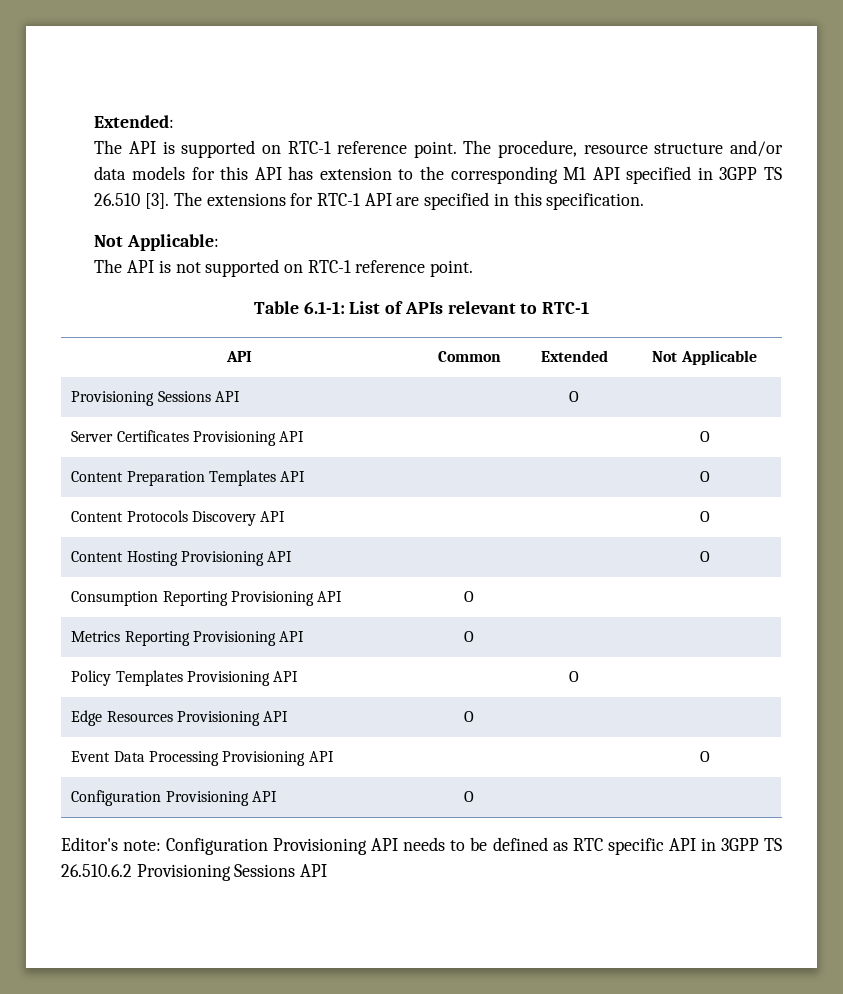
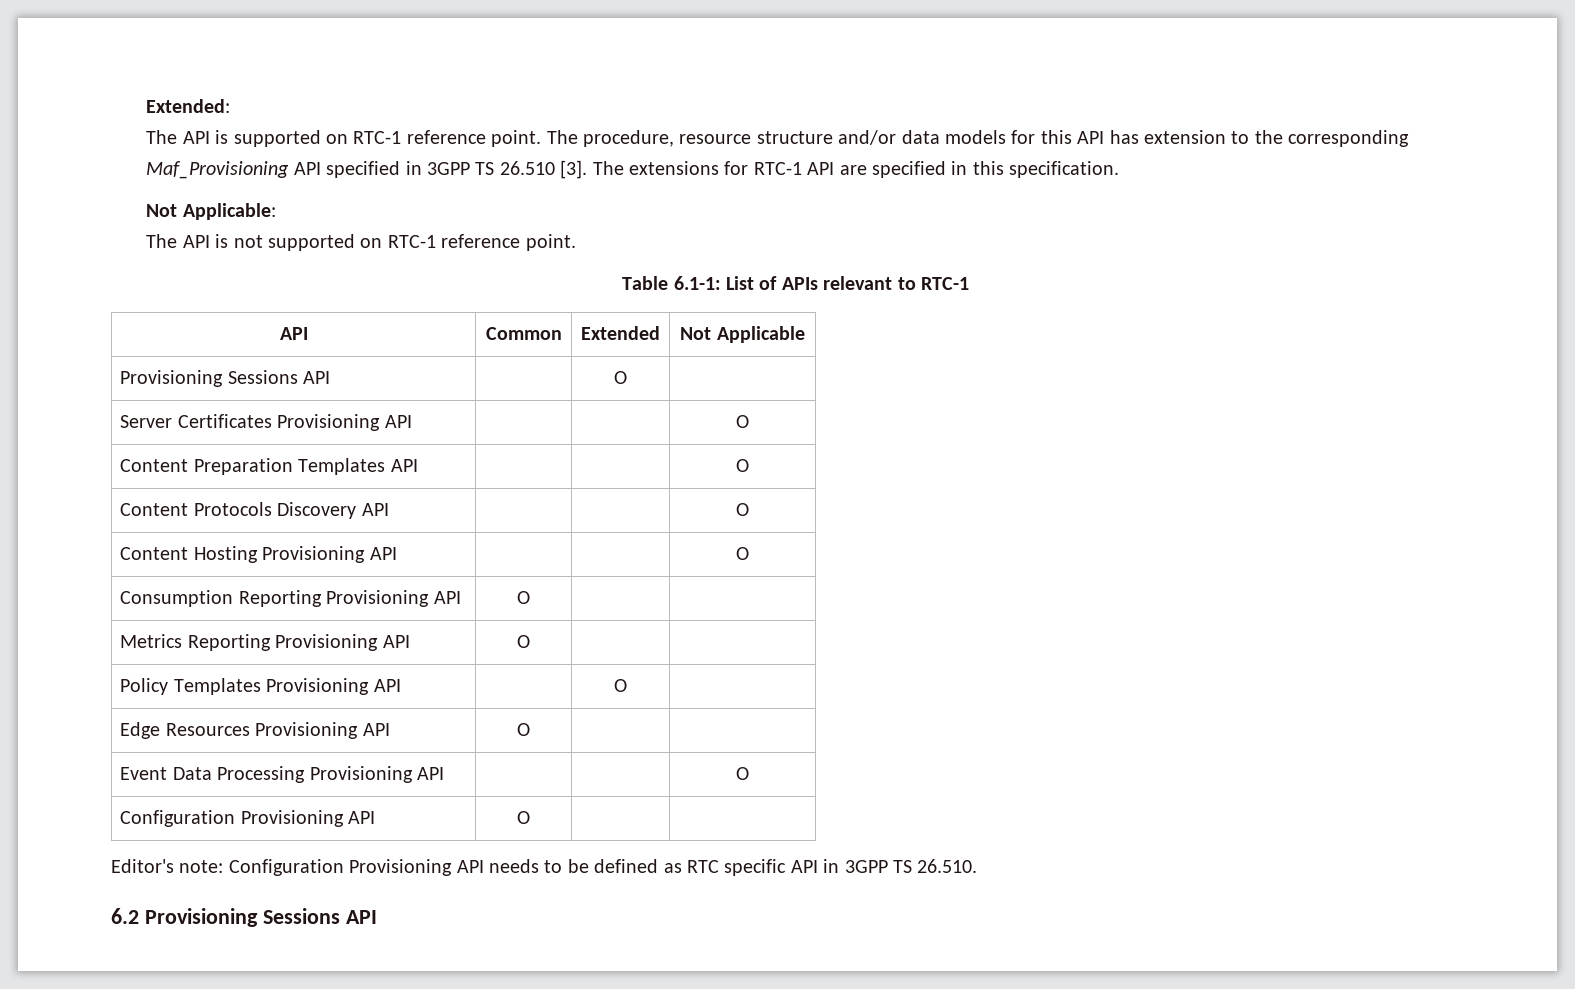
- The procedure, resource structure and/or data models for this API has extension to the corresponding M1 API specified in 3GPP TS 26.510 [3].
+ The procedure, resource structure and/or data models for this API has extension to the corresponding Maf_Provisioning API specified in 3GPP TS 26.510 [3].
- Editor's note: Configuration Provisioning API needs to be defined as RTC specific API in 3GPP TS 26.510.6.2 Provisioning Sessions API
+ Editor's note: Configuration Provisioning API needs to be defined as RTC specific API in 3GPP TS 26.510.
+ 6.2 Provisioning Sessions API

